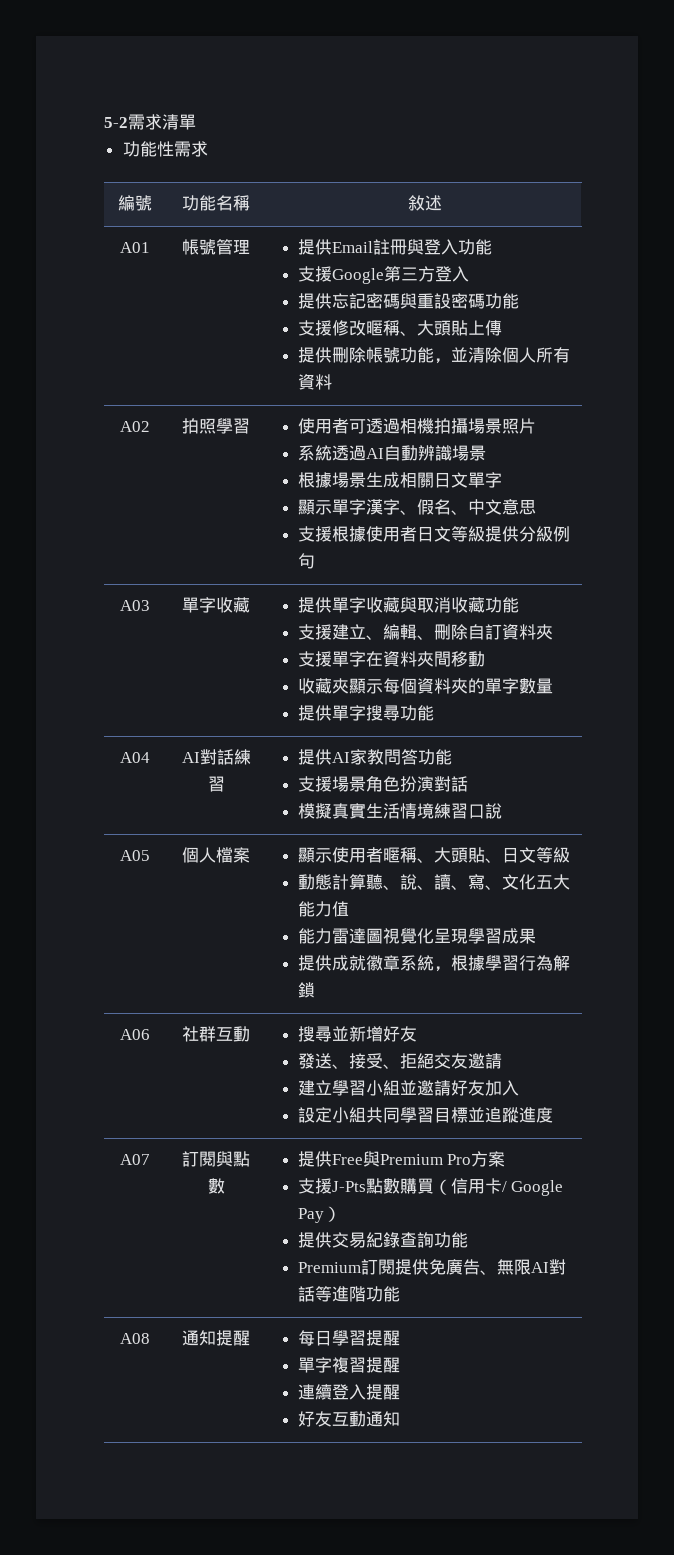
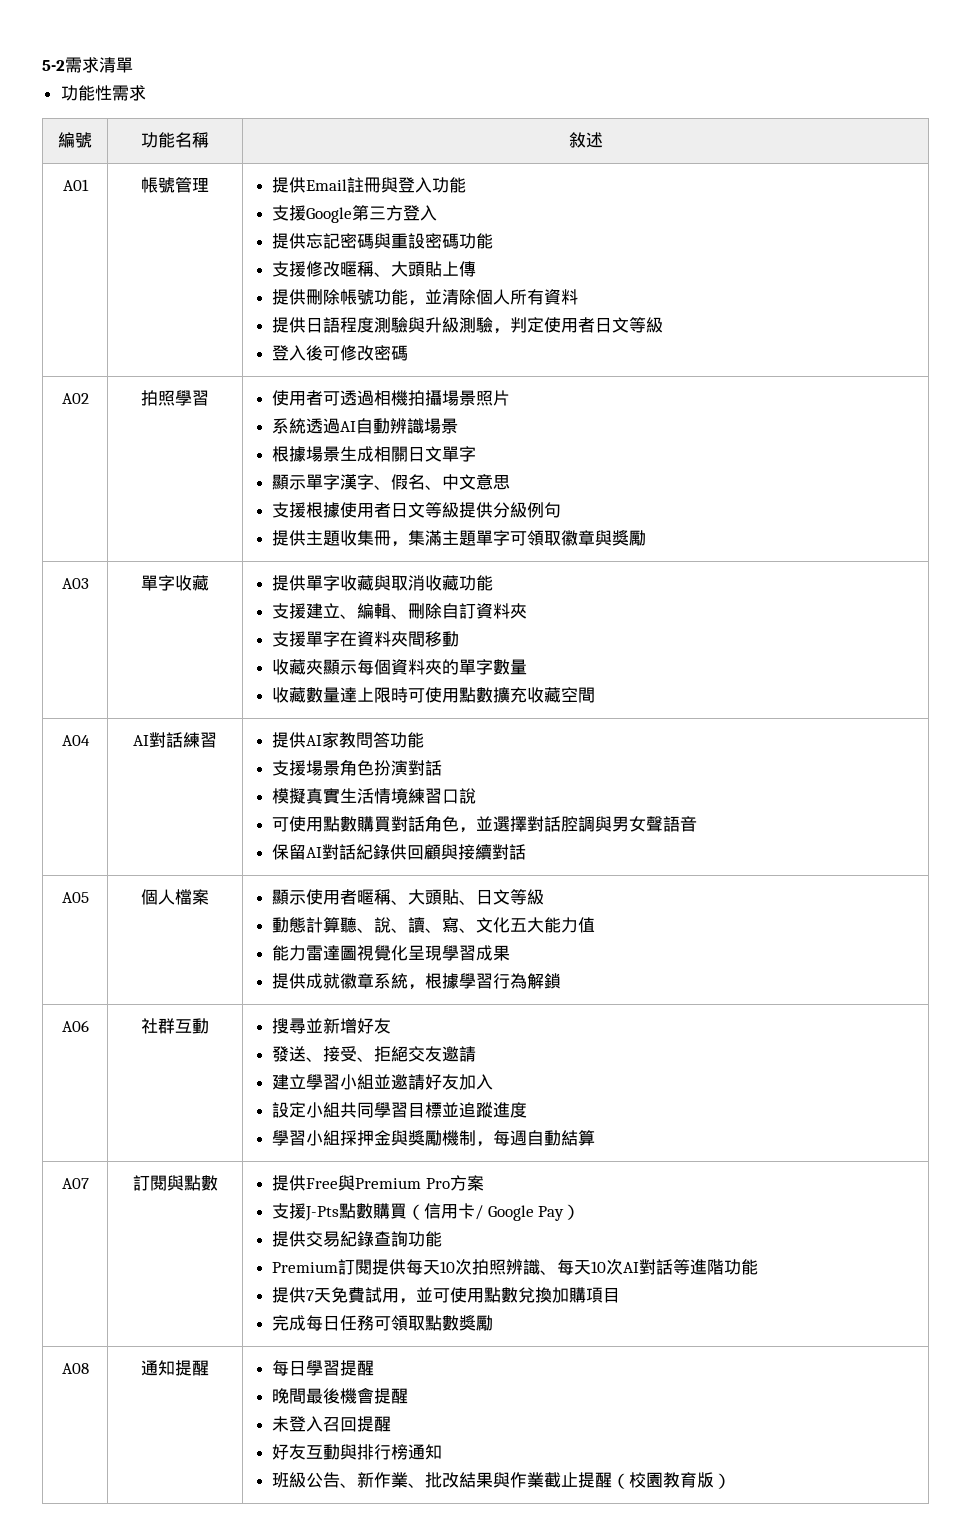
+ 提供日語程度測驗與升級測驗，判定使用者日文等級
+ 登入後可修改密碼
+ 提供主題收集冊，集滿主題單字可領取徽章與獎勵
  A03 | 單字收藏 | 提供單字收藏與取消收藏功能
  支援建立、編輯、刪除自訂資料夾
  支援單字在資料夾間移動
  收藏夾顯示每個資料夾的單字數量
- 提供單字搜尋功能
+ 收藏數量達上限時可使用點數擴充收藏空間
+ 可使用點數購買對話角色，並選擇對話腔調與男女聲語音
+ 保留AI對話紀錄供回顧與接續對話
  A06 | 社群互動 | 搜尋並新增好友
  發送、接受、拒絕交友邀請
  建立學習小組並邀請好友加入
  設定小組共同學習目標並追蹤進度
+ 學習小組採押金與獎勵機制，每週自動結算
- Premium訂閱提供免廣告、無限AI對話等進階功能
+ Premium訂閱提供每天10次拍照辨識、每天10次AI對話等進階功能
+ 提供7天免費試用，並可使用點數兌換加購項目
+ 完成每日任務可領取點數獎勵
  A08 | 通知提醒 | 每日學習提醒
- 單字複習提醒
- 連續登入提醒
- 好友互動通知
+ 晚間最後機會提醒
+ 未登入召回提醒
+ 好友互動與排行榜通知
+ 班級公告、新作業、批改結果與作業截止提醒（校園教育版）

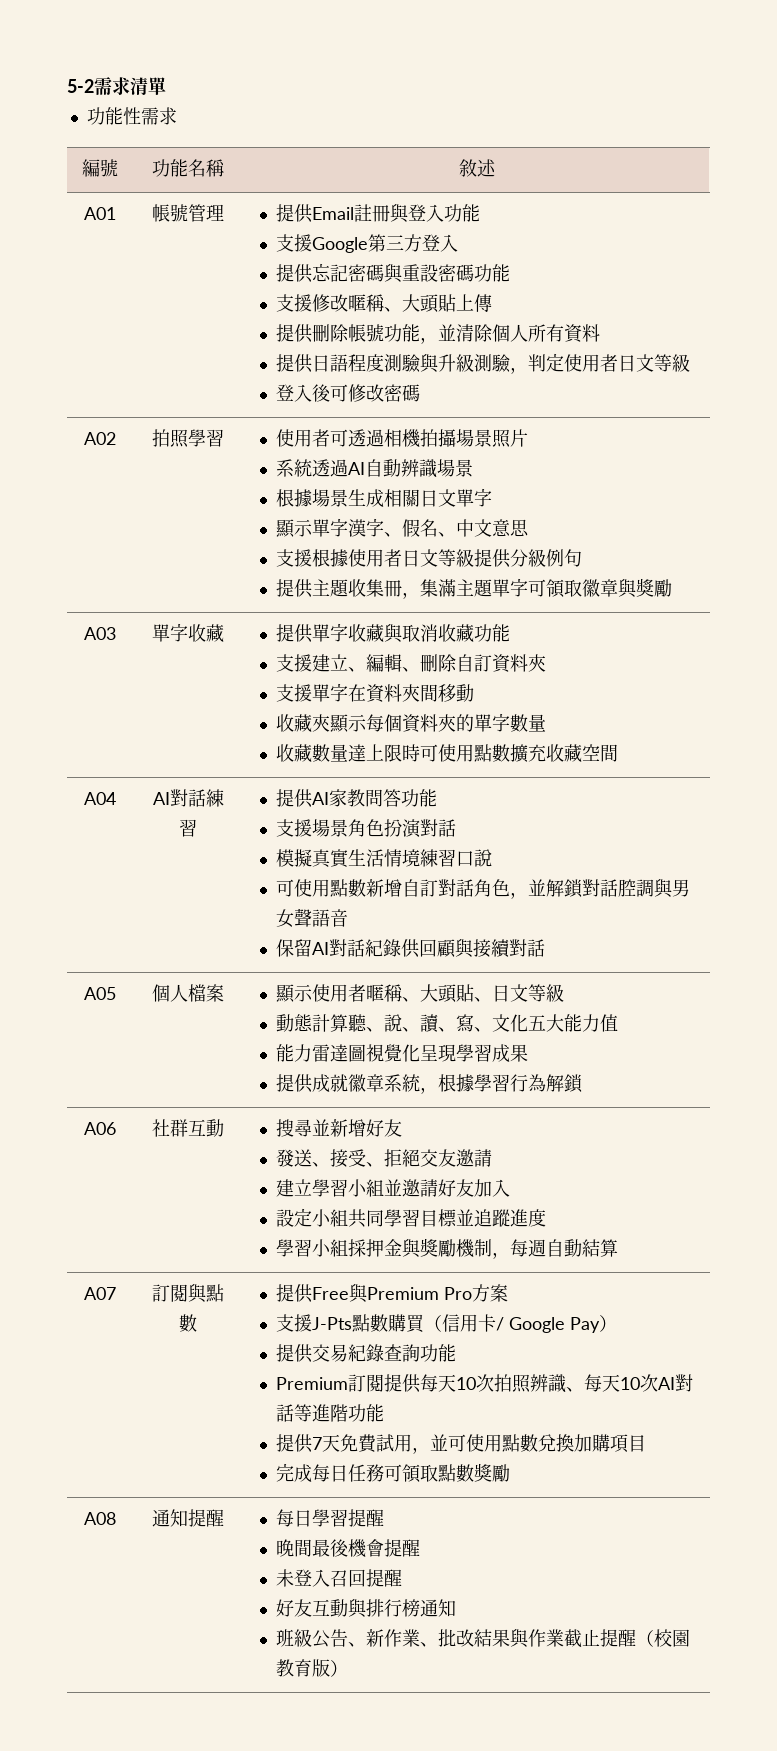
- 可使用點數購買對話角色，並選擇對話腔調與男女聲語音
+ 可使用點數新增自訂對話角色，並解鎖對話腔調與男女聲語音

